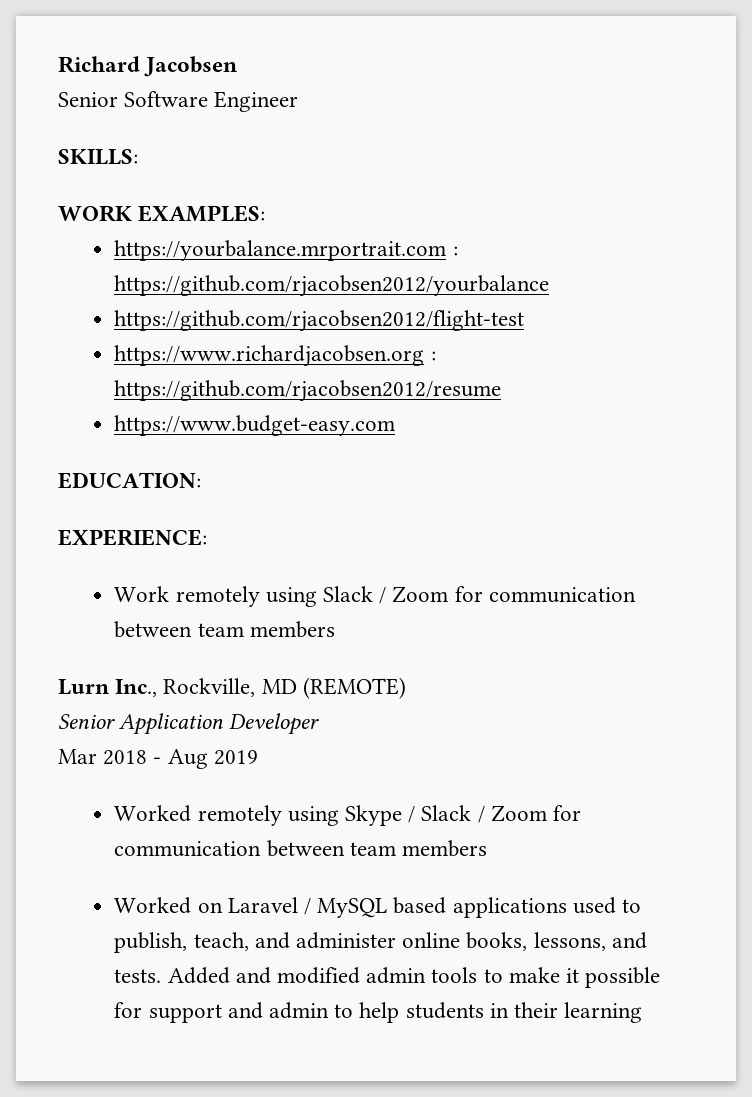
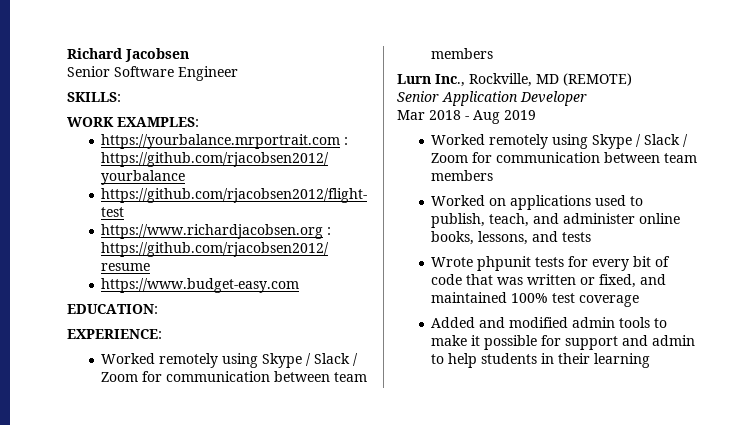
  EXPERIENCE:
- Work remotely using Slack / Zoom for communication between team members
+ Worked remotely using Skype / Slack / Zoom for communication between team members
- Worked on Laravel / MySQL based applications used to publish, teach, and administer online books, lessons, and tests. Added and modified admin tools to make it possible for support and admin to help students in their learning
+ Worked on applications used to publish, teach, and administer online books, lessons, and tests
+ Wrote phpunit tests for every bit of code that was written or fixed, and maintained 100% test coverage
+ Added and modified admin tools to make it possible for support and admin to help students in their learning

